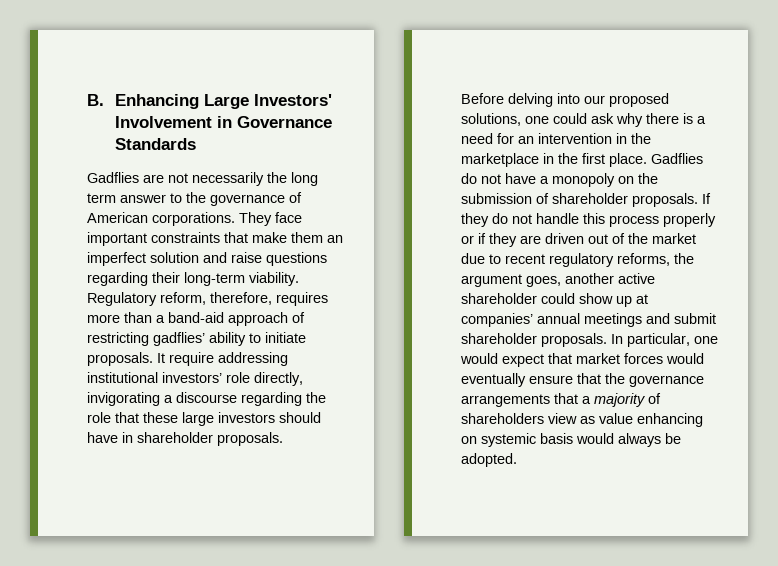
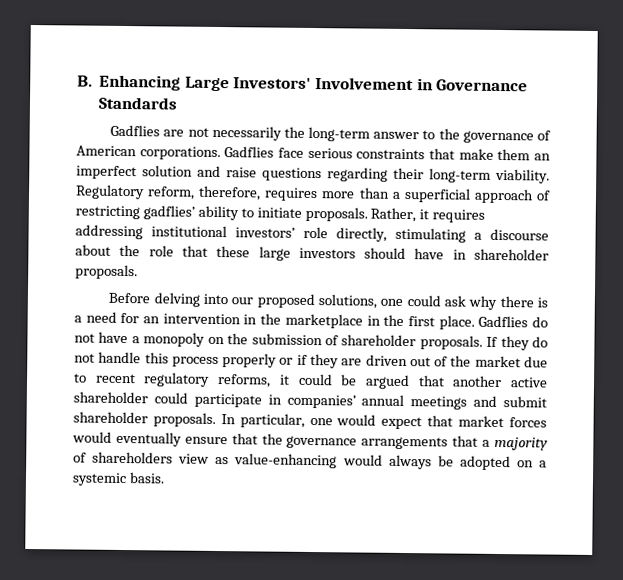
- Gadflies are not necessarily the long term answer to the governance of American corporations.
+ Gadflies are not necessarily the long-term answer to the governance of American corporations.
- They face important constraints that make them an imperfect solution and raise questions regarding their long-term viability.
+ Gadflies face serious constraints that make them an imperfect solution and raise questions regarding their long-term viability.
- Regulatory reform, therefore, requires more than a band-aid approach of restricting gadflies’ ability to initiate proposals.
+ Regulatory reform, therefore, requires more than a superficial approach of restricting gadflies’ ability to initiate proposals.
- It require addressing institutional investors’ role directly, invigorating a discourse regarding the role that these large investors should have in shareholder proposals.
+ Rather, it requires addressing institutional investors’ role directly, stimulating a discourse about the role that these large investors should have in shareholder proposals.
- If they do not handle this process properly or if they are driven out of the market due to recent regulatory reforms, the argument goes, another active shareholder could show up at companies’ annual meetings and submit shareholder proposals.
+ If they do not handle this process properly or if they are driven out of the market due to recent regulatory reforms, it could be argued that another active shareholder could participate in companies’ annual meetings and submit shareholder proposals.
- In particular, one would expect that market forces would eventually ensure that the governance arrangements that a majority of shareholders view as value enhancing on systemic basis would always be adopted.
+ In particular, one would expect that market forces would eventually ensure that the governance arrangements that a majority of shareholders view as value-enhancing would always be adopted on a systemic basis.

